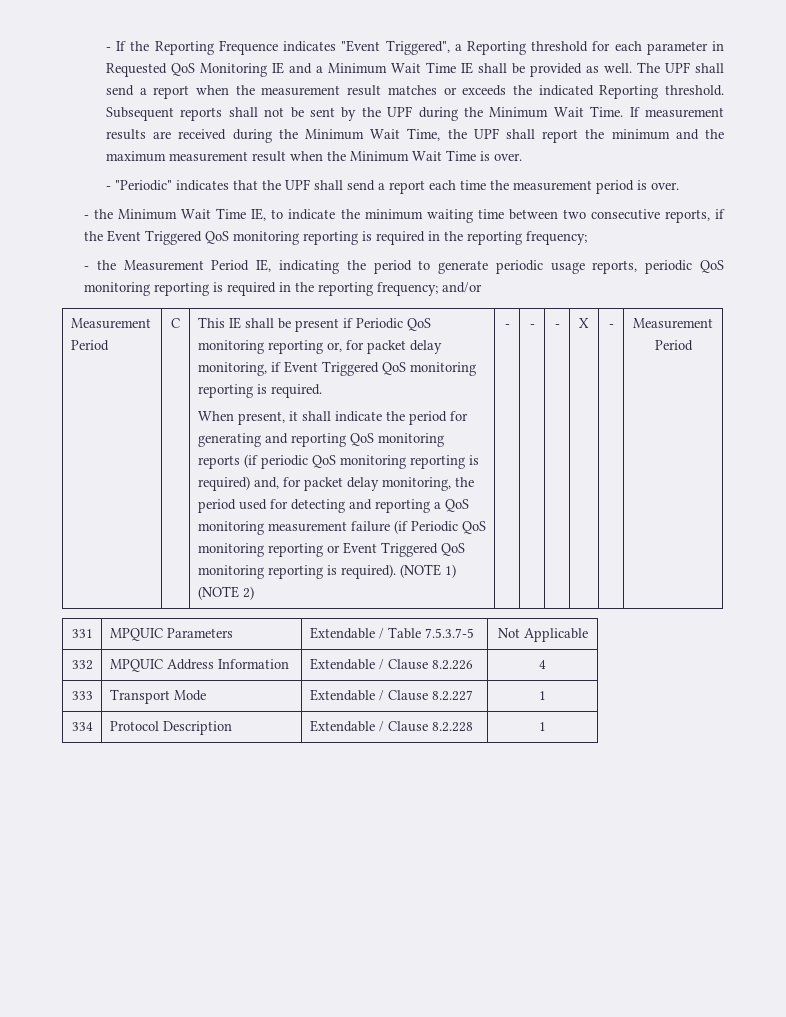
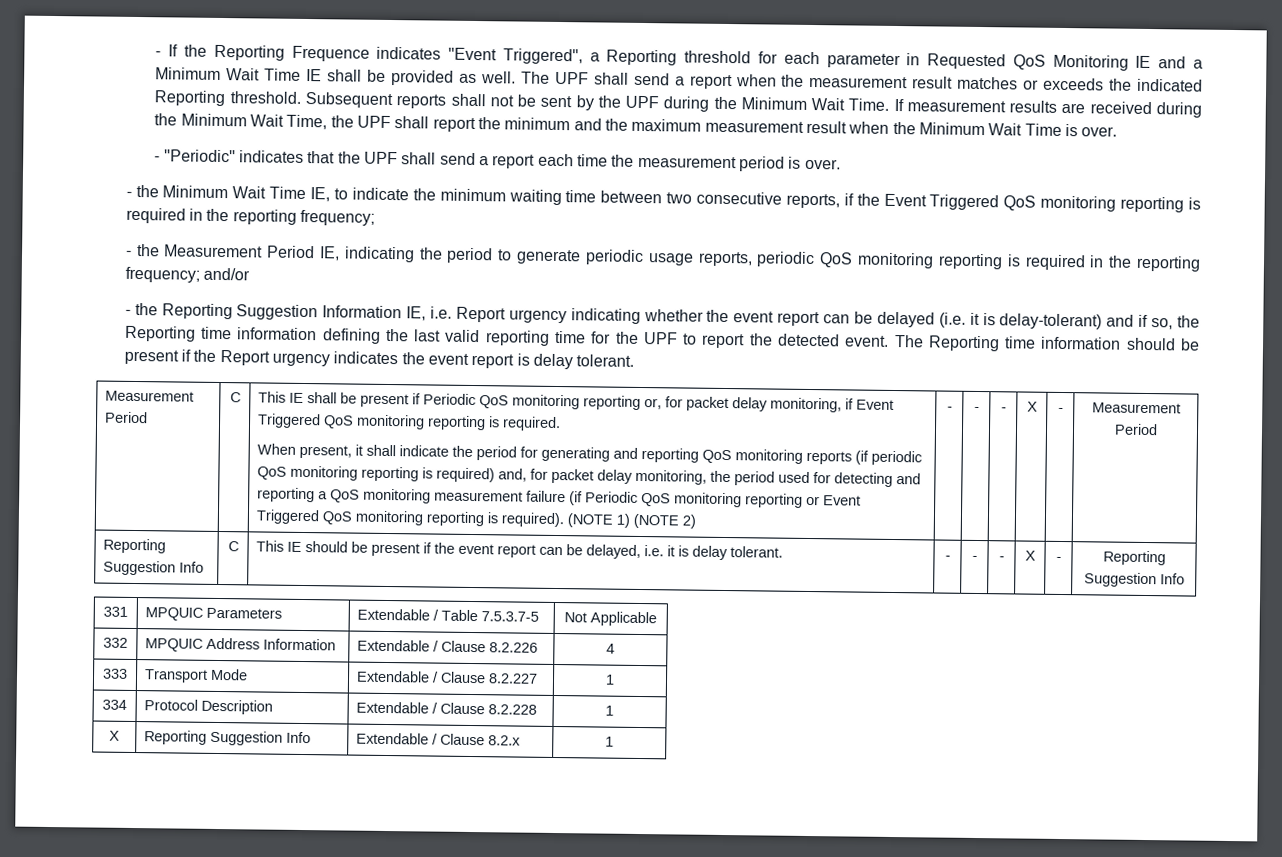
+ - the Reporting Suggestion Information IE, i.e. Report urgency indicating whether the event report can be delayed (i.e. it is delay-tolerant) and if so, the Reporting time information defining the last valid reporting time for the UPF to report the detected event. The Reporting time information should be present if the Report urgency indicates the event report is delay tolerant.
+ Reporting Suggestion Info | C | This IE should be present if the event report can be delayed, i.e. it is delay tolerant. | - | - | - | X | - | Reporting Suggestion Info
+ X | Reporting Suggestion Info | Extendable / Clause 8.2.x | 1

